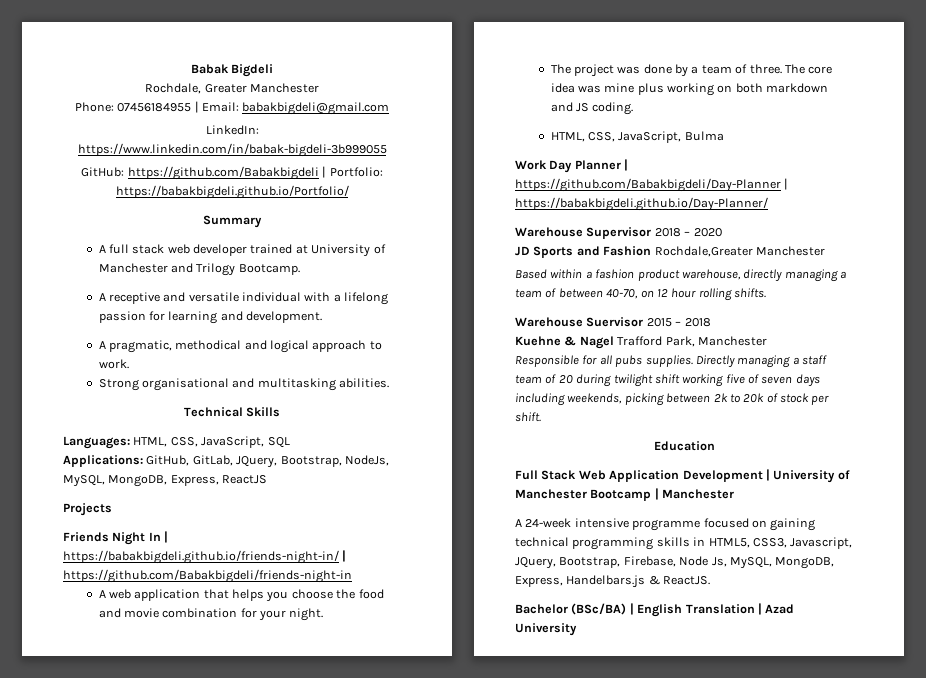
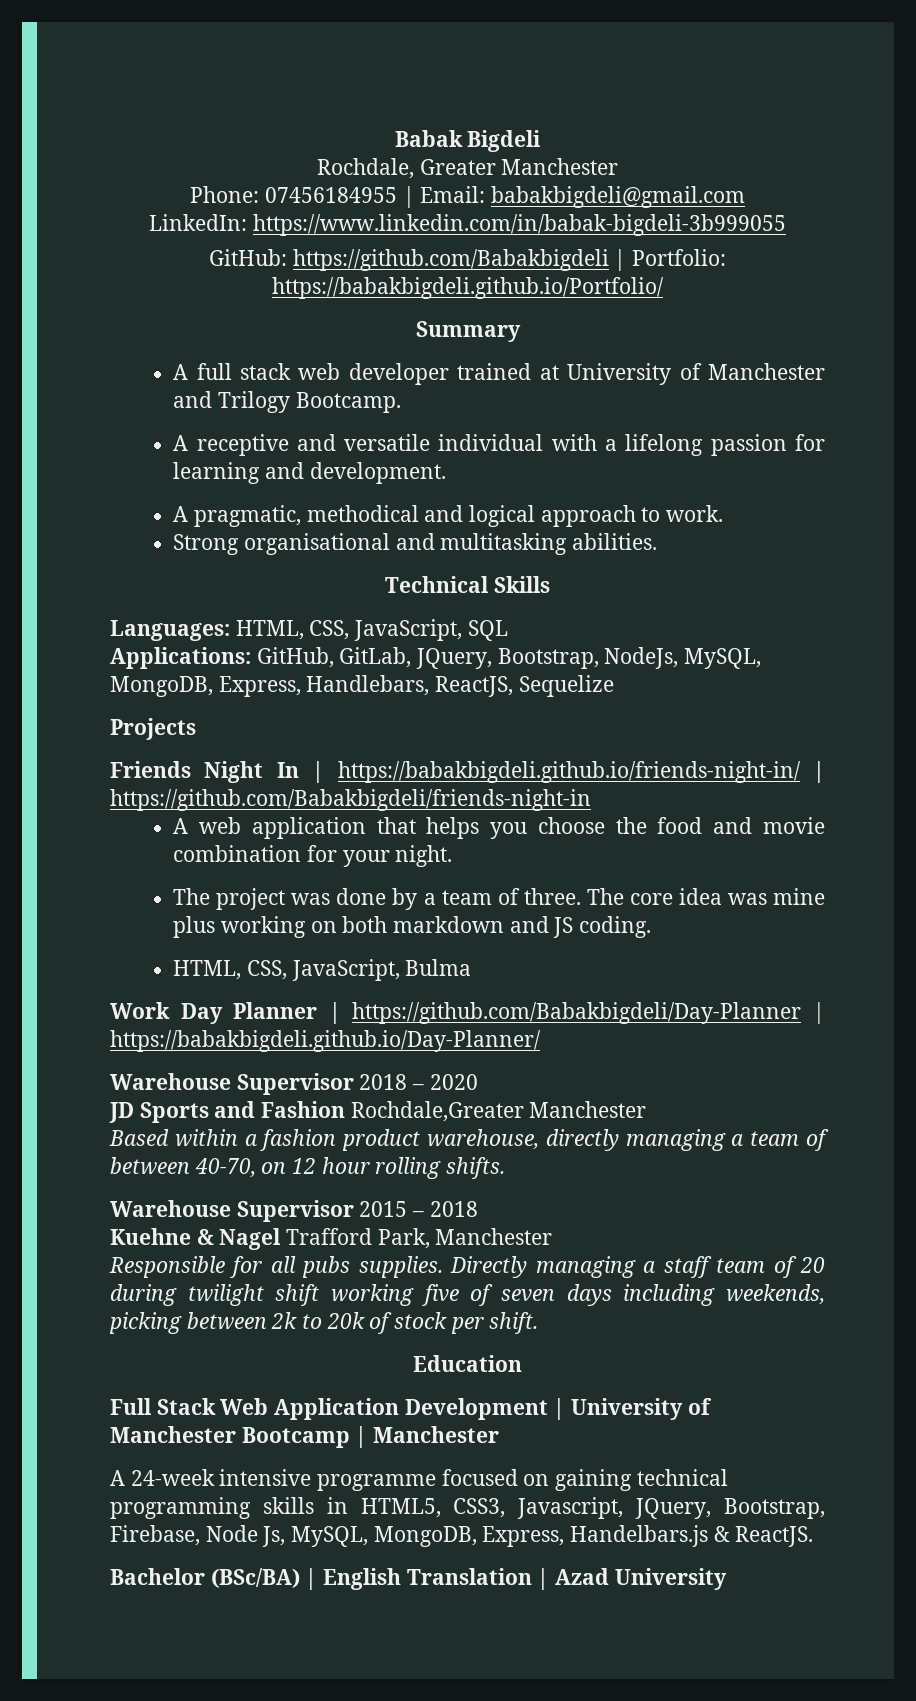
- Applications: GitHub, GitLab, JQuery, Bootstrap, NodeJs, MySQL, MongoDB, Express, ReactJS
+ Applications: GitHub, GitLab, JQuery, Bootstrap, NodeJs, MySQL, MongoDB, Express, Handlebars, ReactJS, Sequelize
- Warehouse Suervisor 2015 – 2018
+ Warehouse Supervisor 2015 – 2018

